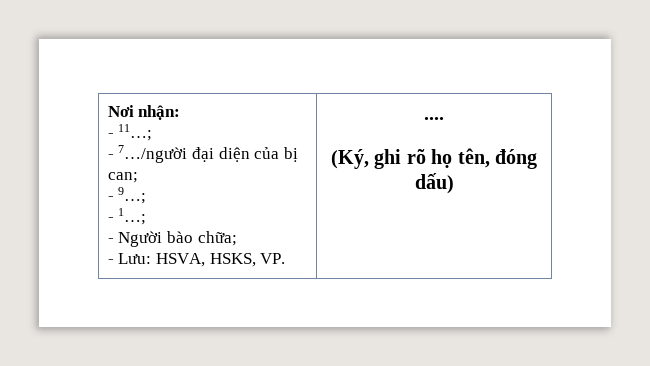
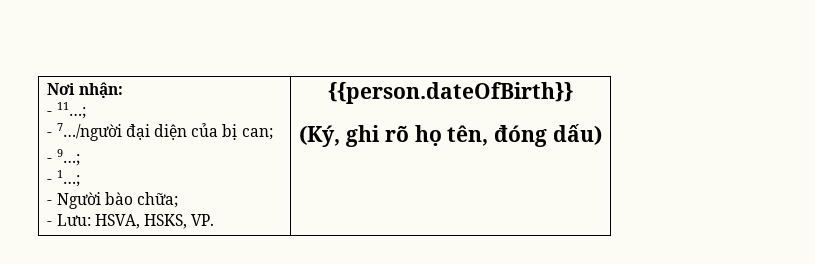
  Nơi nhận:
  - 11…;
  - 7…/người đại diện của bị can;
  - 9…;
  - 1…;
  - Người bào chữa;
- - Lưu: HSVA, HSKS, VP. | ....
+ - Lưu: HSVA, HSKS, VP. | {{person.dateOfBirth}}

